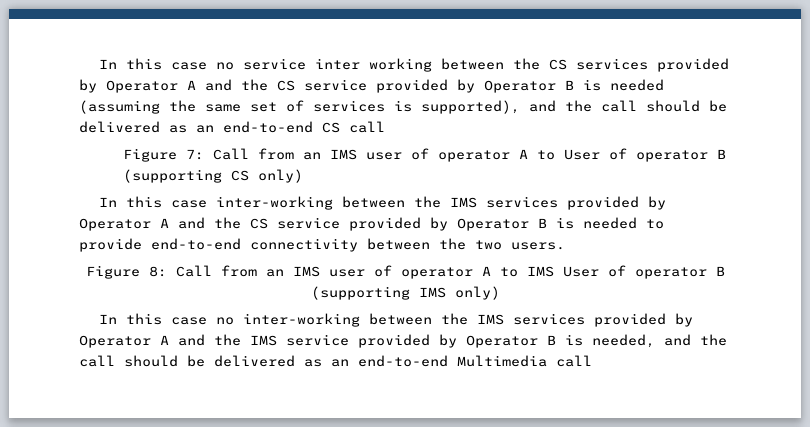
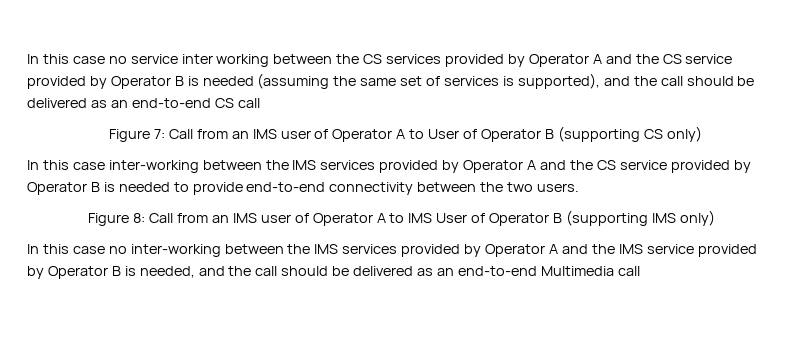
- Figure 7: Call from an IMS user of operator A to User of operator B (supporting CS only)
+ Figure 7: Call from an IMS user of Operator A to User of Operator B (supporting CS only)
- Figure 8: Call from an IMS user of operator A to IMS User of operator B (supporting IMS only)
+ Figure 8: Call from an IMS user of Operator A to IMS User of Operator B (supporting IMS only)

